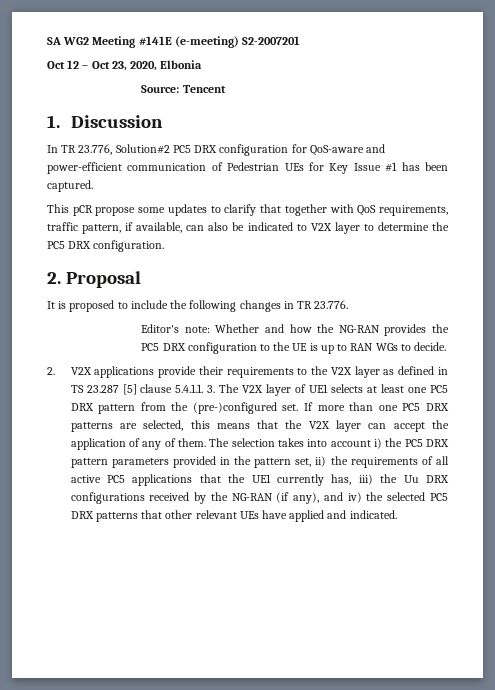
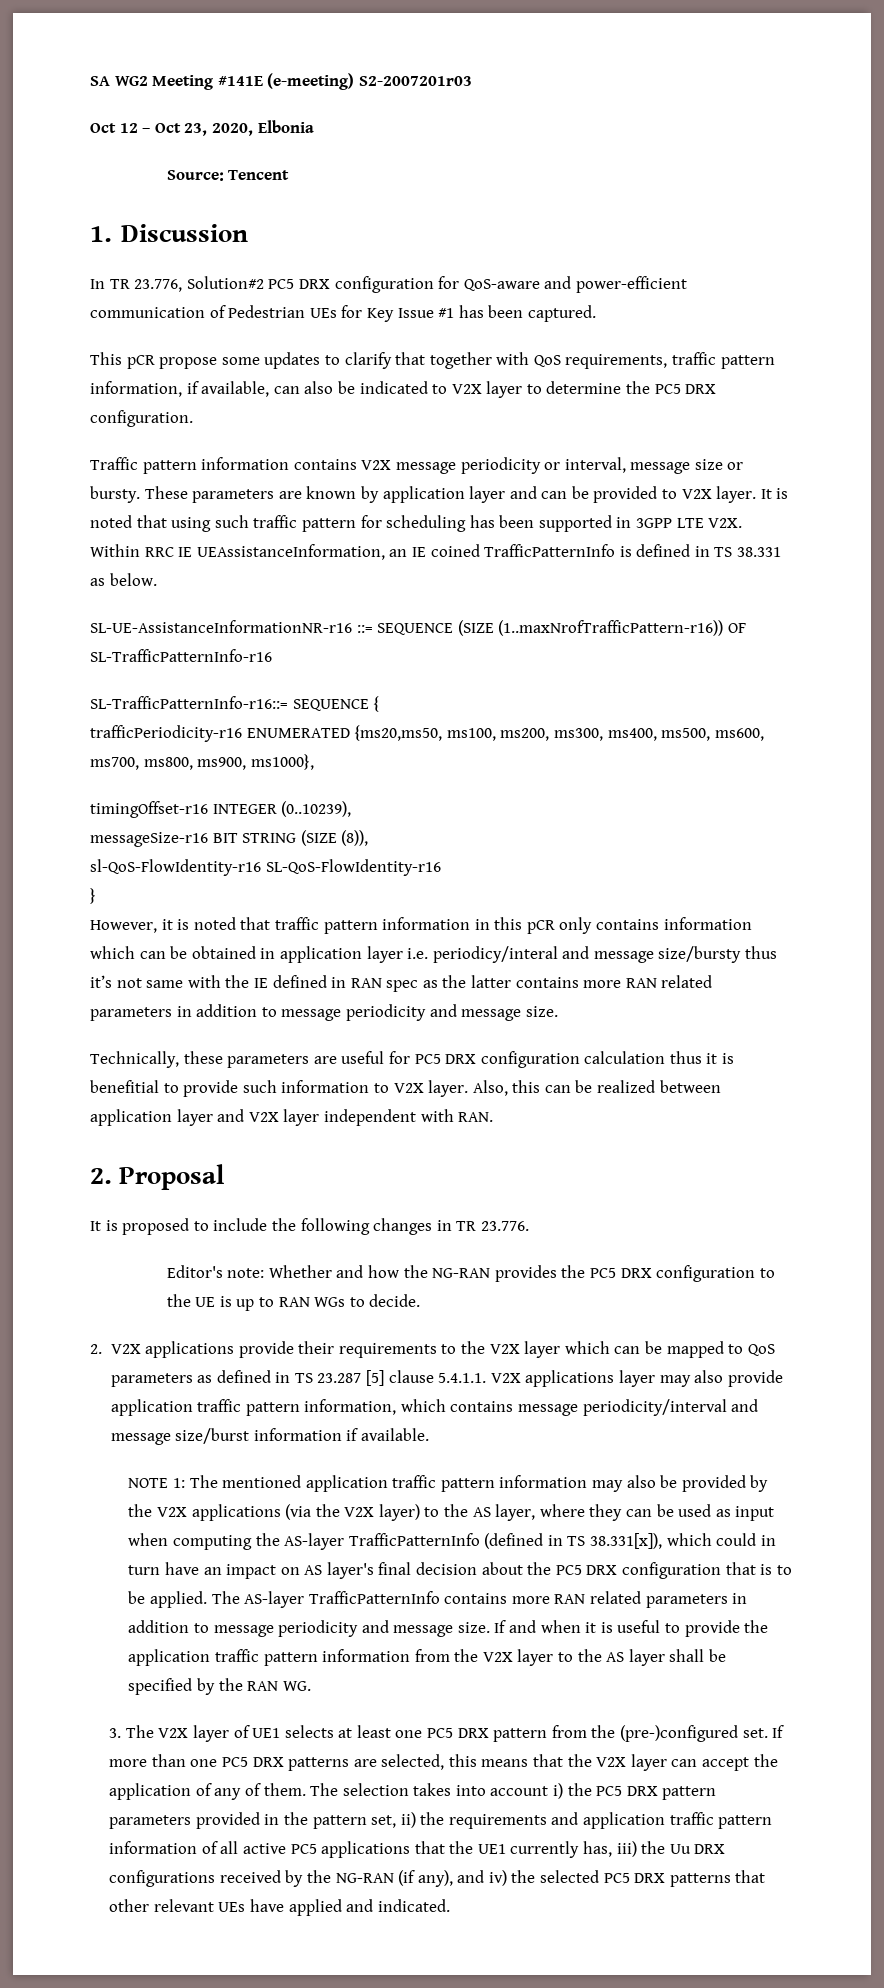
- SA WG2 Meeting #141E (e-meeting) S2-2007201
+ SA WG2 Meeting #141E (e-meeting) S2-2007201r03
- This pCR propose some updates to clarify that together with QoS requirements, traffic pattern, if available, can also be indicated to V2X layer to determine the PC5 DRX configuration.
+ This pCR propose some updates to clarify that together with QoS requirements, traffic pattern information, if available, can also be indicated to V2X layer to determine the PC5 DRX configuration.
+ Traffic pattern information contains V2X message periodicity or interval, message size or bursty. These parameters are known by application layer and can be provided to V2X layer. It is noted that using such traffic pattern for scheduling has been supported in 3GPP LTE V2X. Within RRC IE UEAssistanceInformation, an IE coined TrafficPatternInfo is defined in TS 38.331 as below.
+ SL-UE-AssistanceInformationNR-r16 ::= SEQUENCE (SIZE (1..maxNrofTrafficPattern-r16)) OF SL-TrafficPatternInfo-r16
+ SL-TrafficPatternInfo-r16::= SEQUENCE {
+ trafficPeriodicity-r16 ENUMERATED {ms20,ms50, ms100, ms200, ms300, ms400, ms500, ms600, ms700, ms800, ms900, ms1000},
+ timingOffset-r16 INTEGER (0..10239),
+ messageSize-r16 BIT STRING (SIZE (8)),
+ sl-QoS-FlowIdentity-r16 SL-QoS-FlowIdentity-r16
+ }
+ However, it is noted that traffic pattern information in this pCR only contains information which can be obtained in application layer i.e. periodicy/interal and message size/bursty thus it’s not same with the IE defined in RAN spec as the latter contains more RAN related parameters in addition to message periodicity and message size.
+ Technically, these parameters are useful for PC5 DRX configuration calculation thus it is benefitial to provide such information to V2X layer. Also, this can be realized between application layer and V2X layer independent with RAN.
- 2. V2X applications provide their requirements to the V2X layer as defined in TS 23.287 [5] clause 5.4.1.1. 3. The V2X layer of UE1 selects at least one PC5 DRX pattern from the (pre-)configured set.
+ 2. V2X applications provide their requirements to the V2X layer which can be mapped to QoS parameters as defined in TS 23.287 [5] clause 5.4.1.1. V2X applications layer may also provide application traffic pattern information, which contains message periodicity/interval and message size/burst information if available.
+ NOTE 1: The mentioned application traffic pattern information may also be provided by the V2X applications (via the V2X layer) to the AS layer, where they can be used as input when computing the AS-layer TrafficPatternInfo (defined in TS 38.331[x]), which could in turn have an impact on AS layer's final decision about the PC5 DRX configuration that is to be applied. The AS-layer TrafficPatternInfo contains more RAN related parameters in addition to message periodicity and message size. If and when it is useful to provide the application traffic pattern information from the V2X layer to the AS layer shall be specified by the RAN WG.
+ 3. The V2X layer of UE1 selects at least one PC5 DRX pattern from the (pre-)configured set.
- The selection takes into account i) the PC5 DRX pattern parameters provided in the pattern set, ii) the requirements of all active PC5 applications that the UE1 currently has, iii) the Uu DRX configurations received by the NG-RAN (if any), and iv) the selected PC5 DRX patterns that other relevant UEs have applied and indicated.
+ The selection takes into account i) the PC5 DRX pattern parameters provided in the pattern set, ii) the requirements and application traffic pattern information of all active PC5 applications that the UE1 currently has, iii) the Uu DRX configurations received by the NG-RAN (if any), and iv) the selected PC5 DRX patterns that other relevant UEs have applied and indicated.

